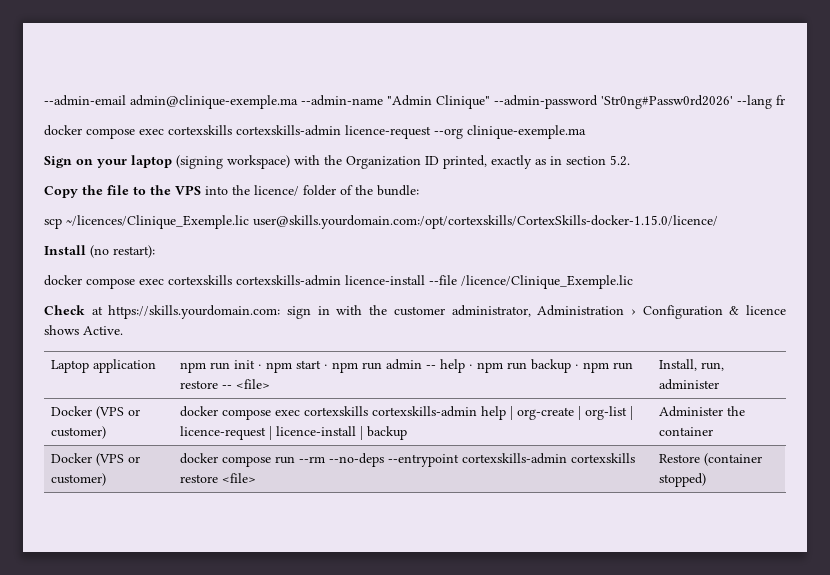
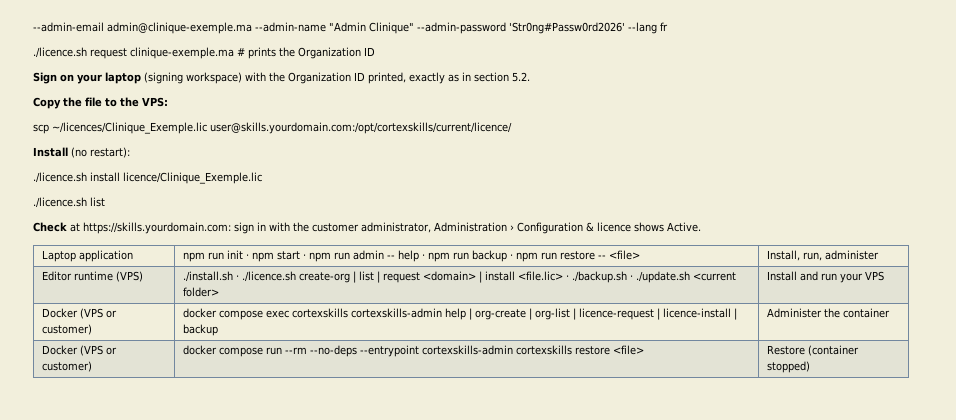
- docker compose exec cortexskills cortexskills-admin licence-request --org clinique-exemple.ma
+ ./licence.sh request clinique-exemple.ma # prints the Organization ID
- Copy the file to the VPS into the licence/ folder of the bundle:
+ Copy the file to the VPS:
- scp ~/licences/Clinique_Exemple.lic user@skills.yourdomain.com:/opt/cortexskills/CortexSkills-docker-1.15.0/licence/
+ scp ~/licences/Clinique_Exemple.lic user@skills.yourdomain.com:/opt/cortexskills/current/licence/
- docker compose exec cortexskills cortexskills-admin licence-install --file /licence/Clinique_Exemple.lic
+ ./licence.sh install licence/Clinique_Exemple.lic
+ ./licence.sh list
+ Editor runtime (VPS) | ./install.sh · ./licence.sh create-org | list | request <domain> | install <file.lic> · ./backup.sh · ./update.sh <current folder> | Install and run your VPS

